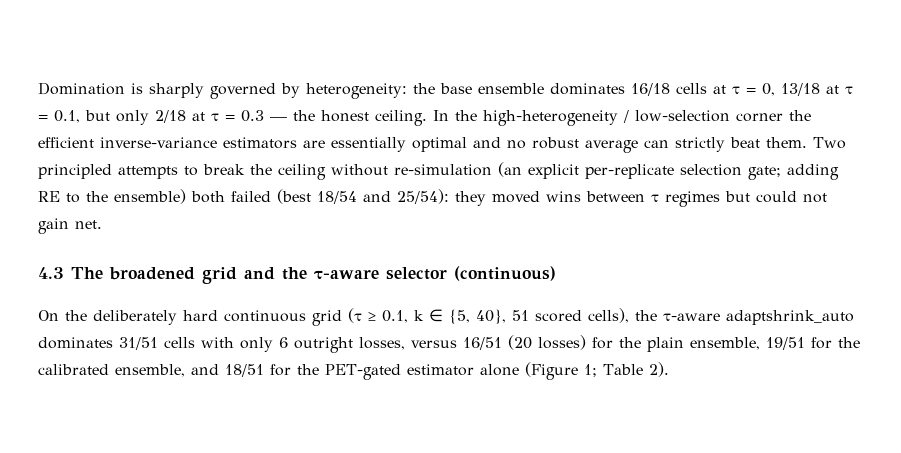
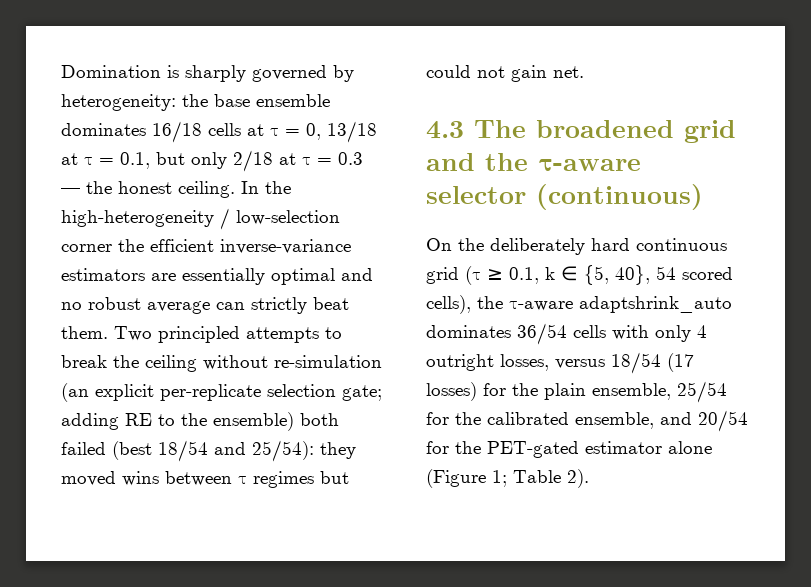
- On the deliberately hard continuous grid (τ ≥ 0.1, k ∈ {5, 40}, 51 scored cells), the τ-aware adaptshrink_auto dominates 31/51 cells with only 6 outright losses, versus 16/51 (20 losses) for the plain ensemble, 19/51 for the calibrated ensemble, and 18/51 for the PET-gated estimator alone (Figure 1; Table 2).
+ On the deliberately hard continuous grid (τ ≥ 0.1, k ∈ {5, 40}, 54 scored cells), the τ-aware adaptshrink_auto dominates 36/54 cells with only 4 outright losses, versus 18/54 (17 losses) for the plain ensemble, 25/54 for the calibrated ensemble, and 20/54 for the PET-gated estimator alone (Figure 1; Table 2).

